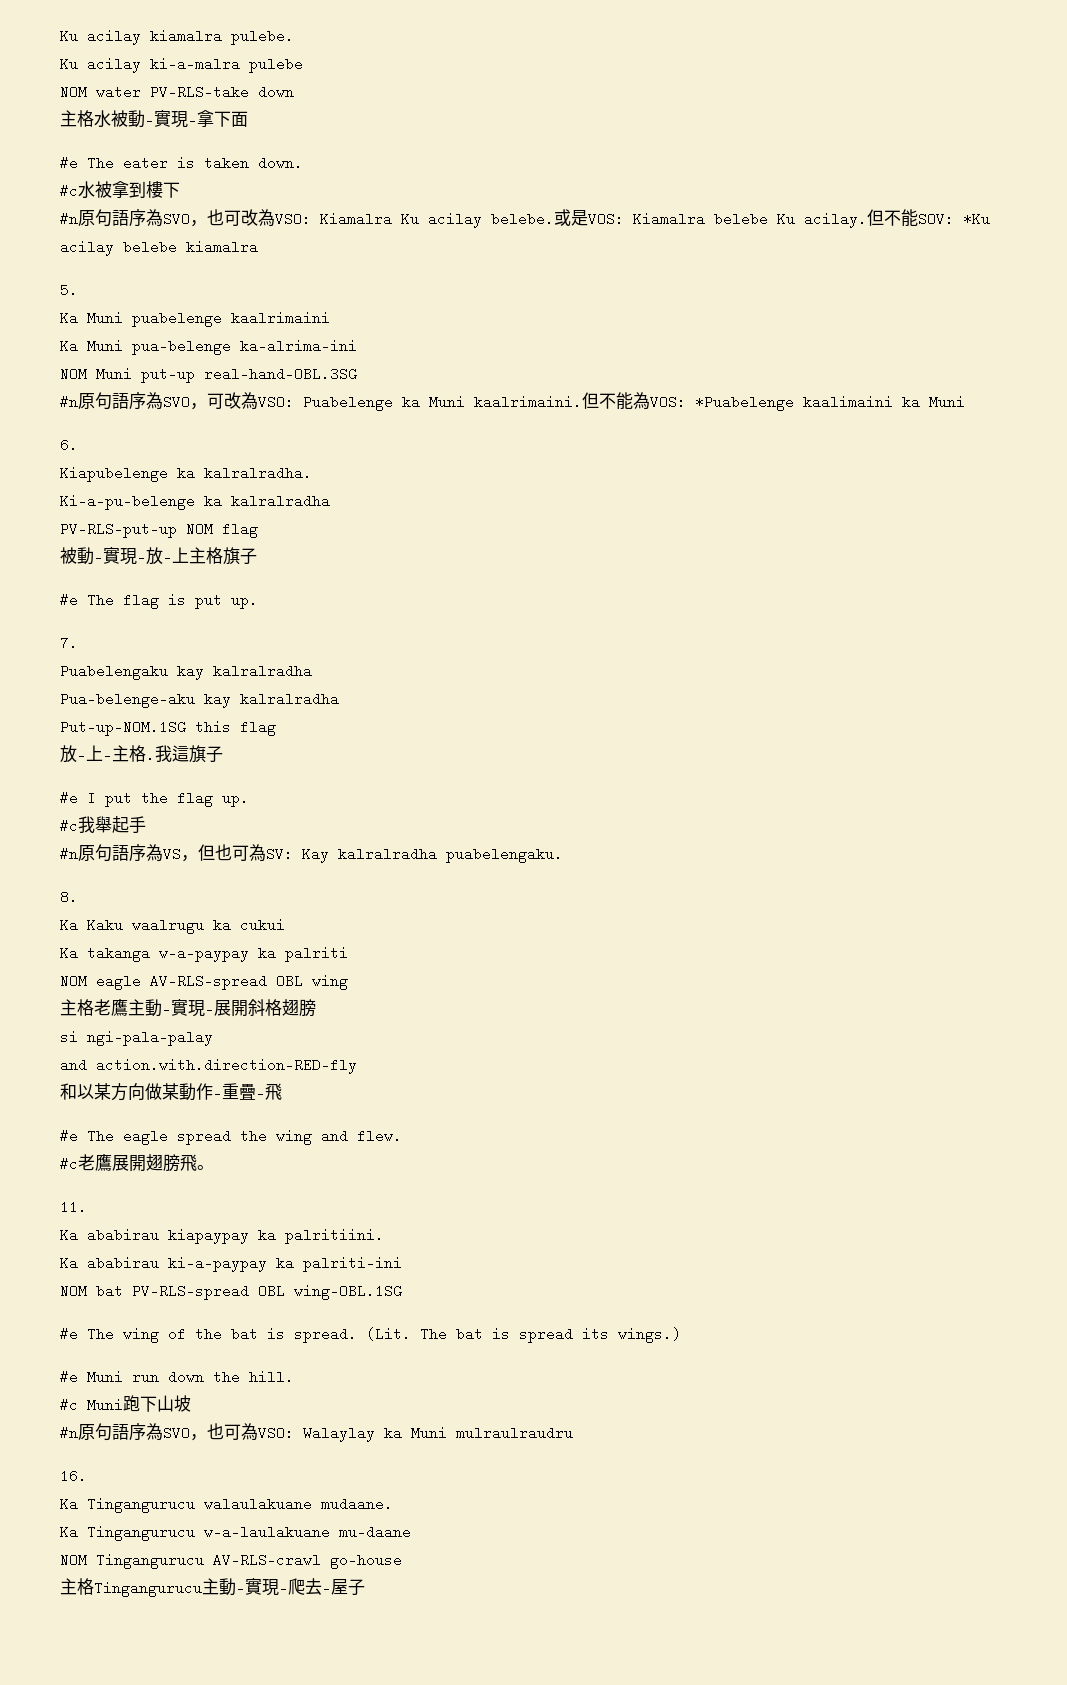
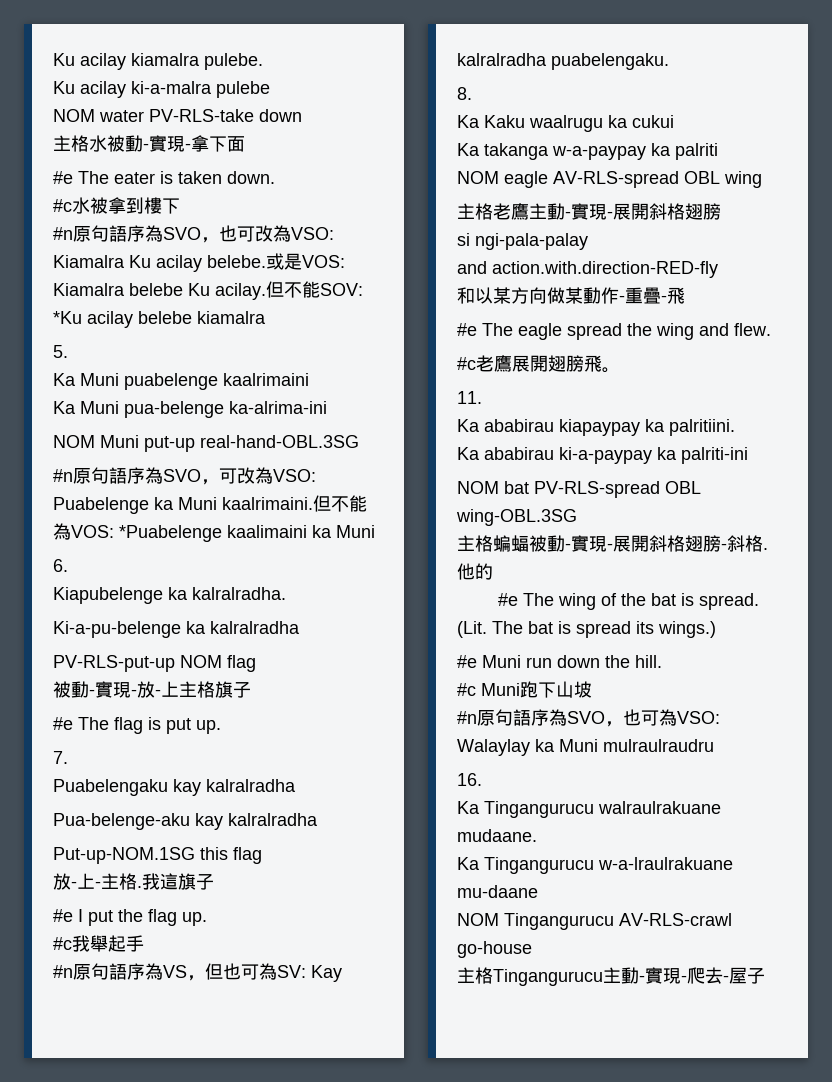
- NOM bat PV-RLS-spread OBL wing-OBL.1SG
+ NOM bat PV-RLS-spread OBL wing-OBL.3SG
+ 主格蝙蝠被動-實現-展開斜格翅膀-斜格.他的
- Ka Tingangurucu walaulakuane mudaane.
+ Ka Tingangurucu walraulrakuane mudaane.
- Ka Tingangurucu w-a-laulakuane mu-daane
+ Ka Tingangurucu w-a-lraulrakuane mu-daane

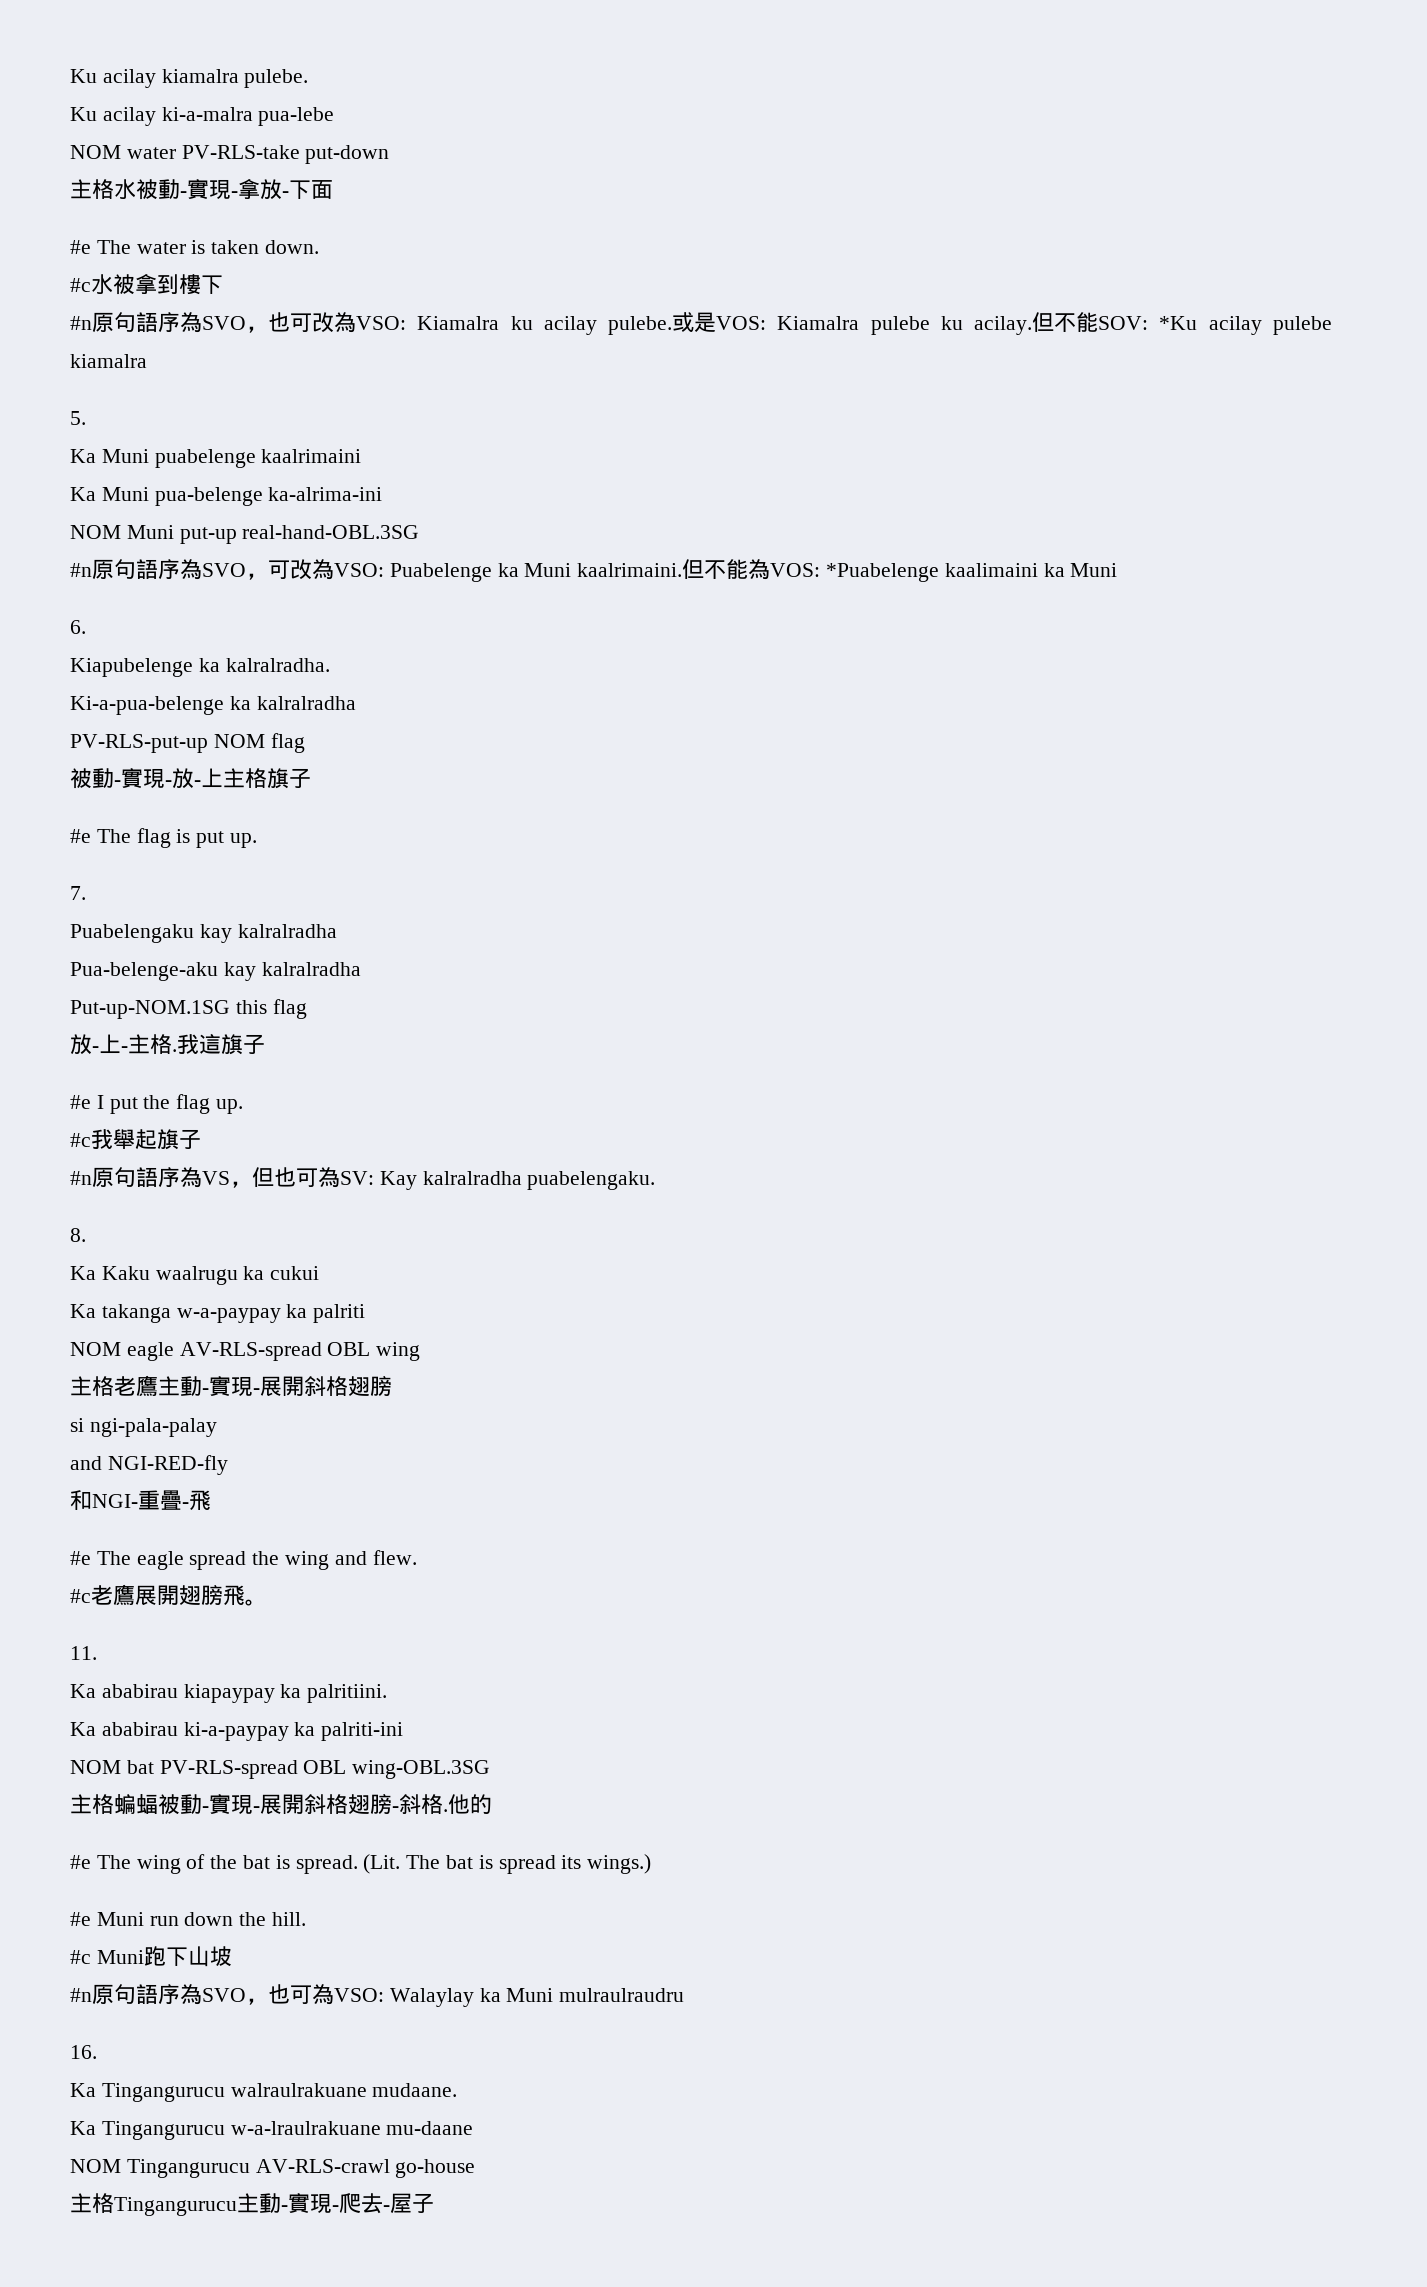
- Ku acilay ki-a-malra pulebe
+ Ku acilay ki-a-malra pua-lebe
- NOM water PV-RLS-take down
+ NOM water PV-RLS-take put-down
- 主格水被動-實現-拿下面
+ 主格水被動-實現-拿放-下面
- #e The eater is taken down.
+ #e The water is taken down.
- #n原句語序為SVO，也可改為VSO: Kiamalra Ku acilay belebe.
+ #n原句語序為SVO，也可改為VSO: Kiamalra ku acilay pulebe.
- 或是VOS: Kiamalra belebe Ku acilay.
+ 或是VOS: Kiamalra pulebe ku acilay.
- 但不能SOV: *Ku acilay belebe kiamalra
+ 但不能SOV: *Ku acilay pulebe kiamalra
- Ki-a-pu-belenge ka kalralradha
+ Ki-a-pua-belenge ka kalralradha
- #c我舉起手
+ #c我舉起旗子
- and action.with.direction-RED-fly
+ and NGI-RED-fly
- 和以某方向做某動作-重疊-飛
+ 和NGI-重疊-飛

